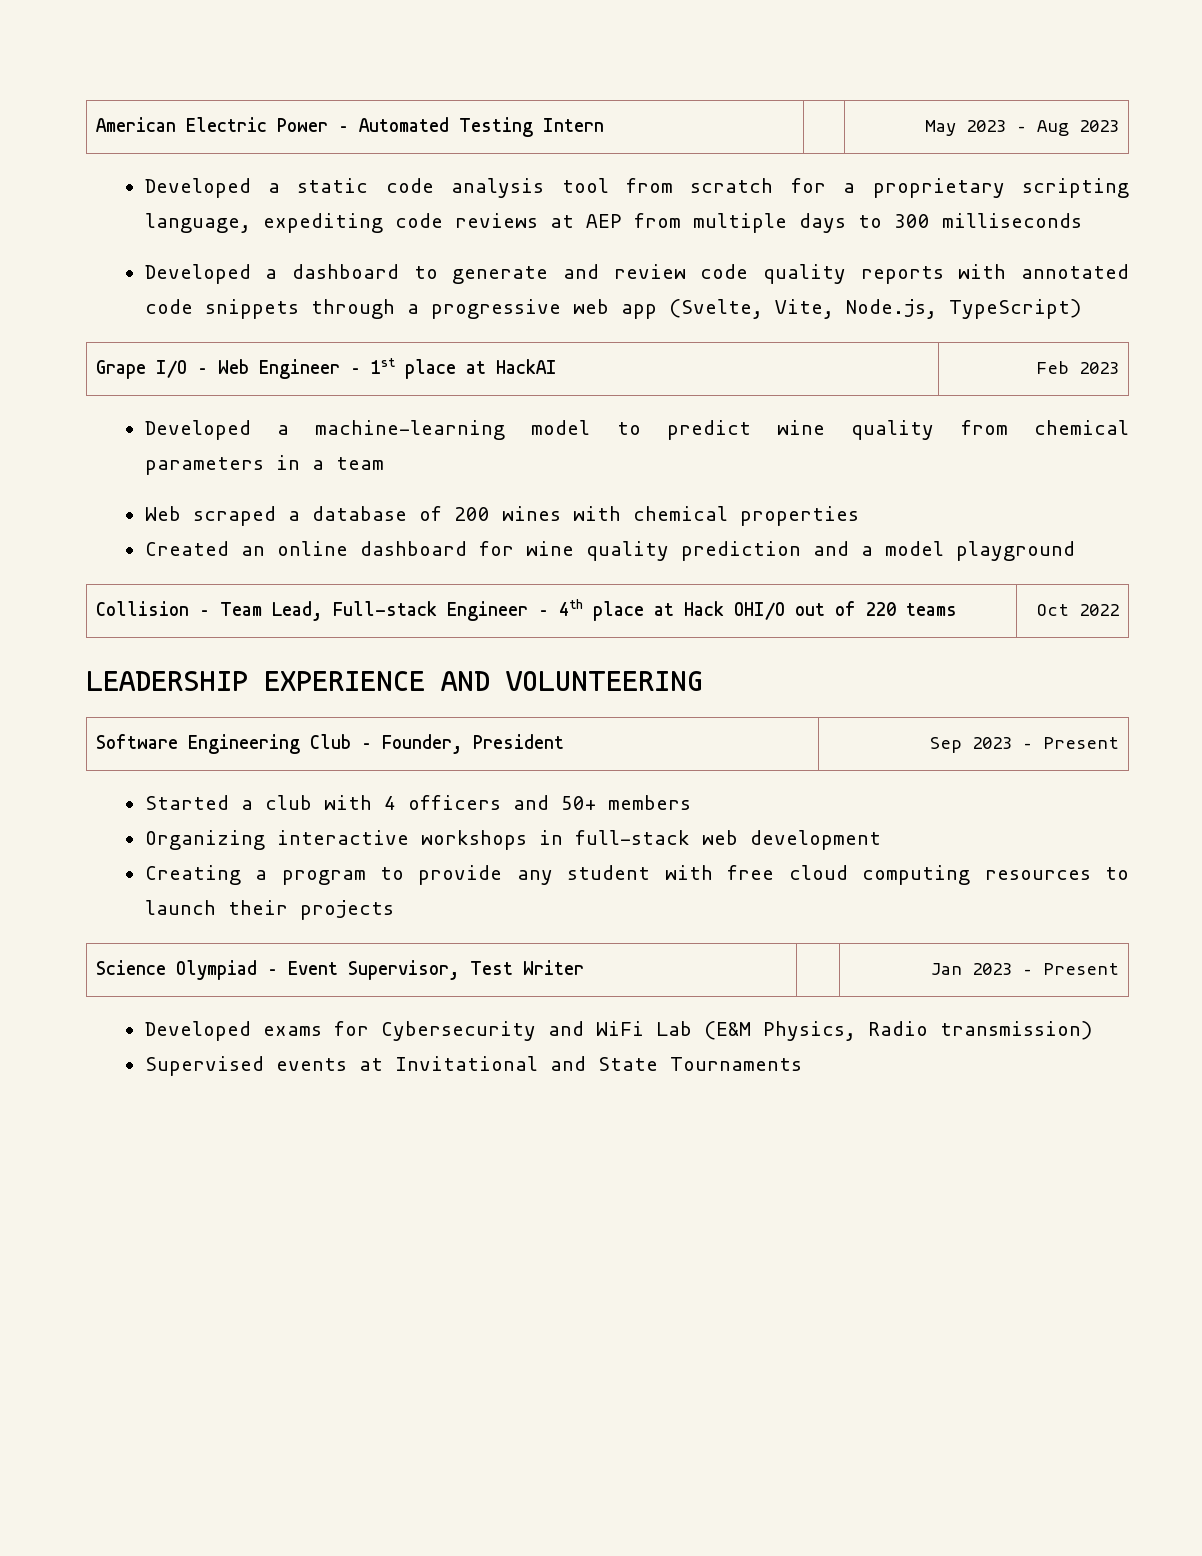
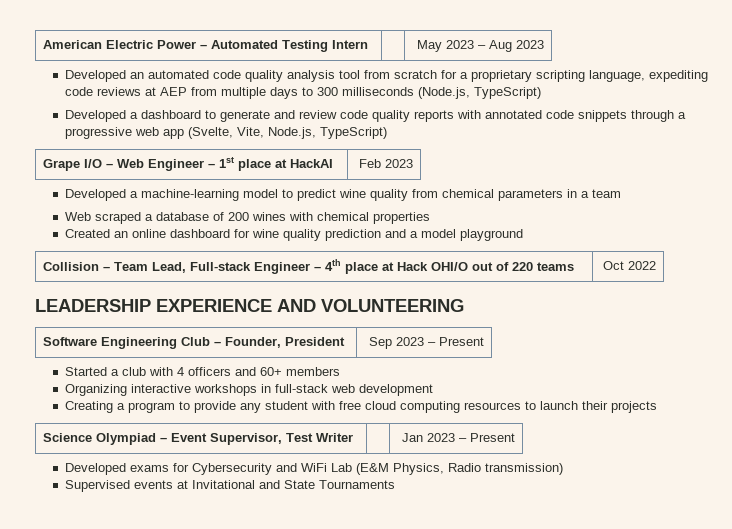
- Developed a static code analysis tool from scratch for a proprietary scripting language, expediting code reviews at AEP from multiple days to 300 milliseconds
+ Developed an automated code quality analysis tool from scratch for a proprietary scripting language, expediting code reviews at AEP from multiple days to 300 milliseconds (Node.js, TypeScript)
- Started a club with 4 officers and 50+ members
+ Started a club with 4 officers and 60+ members

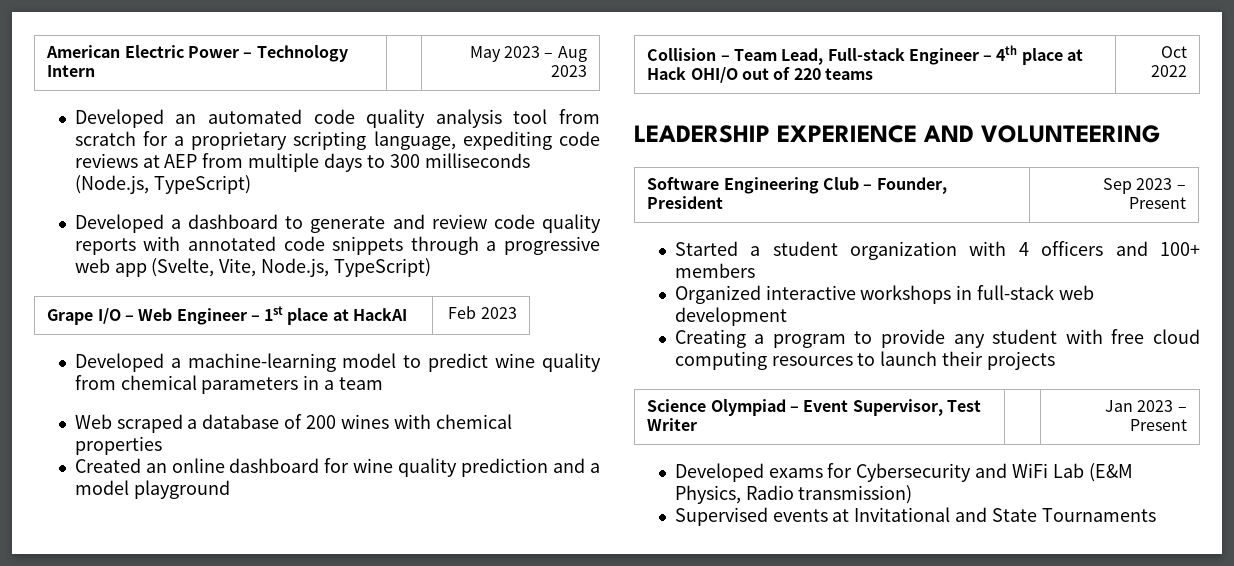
- American Electric Power – Automated Testing Intern | | May 2023 – Aug 2023
+ American Electric Power – Technology Intern | | May 2023 – Aug 2023
- Started a club with 4 officers and 60+ members
+ Started a student organization with 4 officers and 100+ members
- Organizing interactive workshops in full-stack web development
+ Organized interactive workshops in full-stack web development

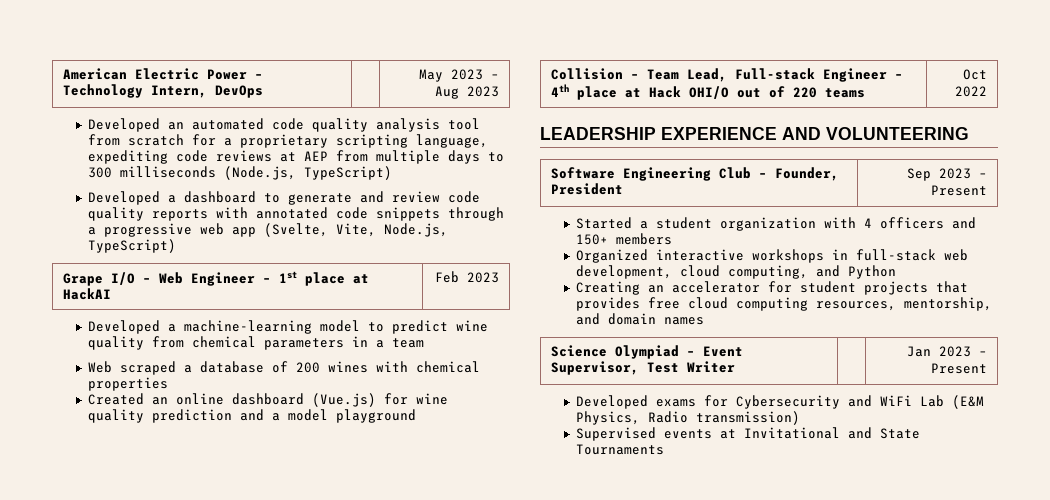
- American Electric Power – Technology Intern | | May 2023 – Aug 2023
+ American Electric Power – Technology Intern, DevOps | | May 2023 – Aug 2023
- Created an online dashboard for wine quality prediction and a model playground
+ Created an online dashboard (Vue.js) for wine quality prediction and a model playground
- Started a student organization with 4 officers and 100+ members
+ Started a student organization with 4 officers and 150+ members
- Organized interactive workshops in full-stack web development
- Creating a program to provide any student with free cloud computing resources to launch their projects
+ Organized interactive workshops in full-stack web development, cloud computing, and Python
+ Creating an accelerator for student projects that provides free cloud computing resources, mentorship, and domain names

